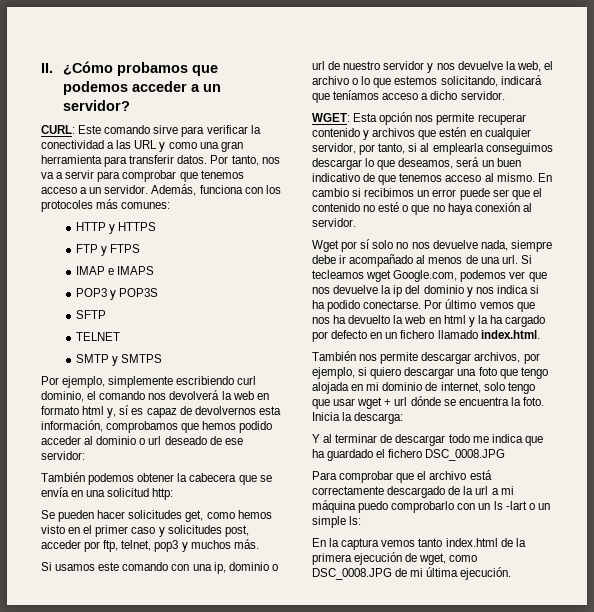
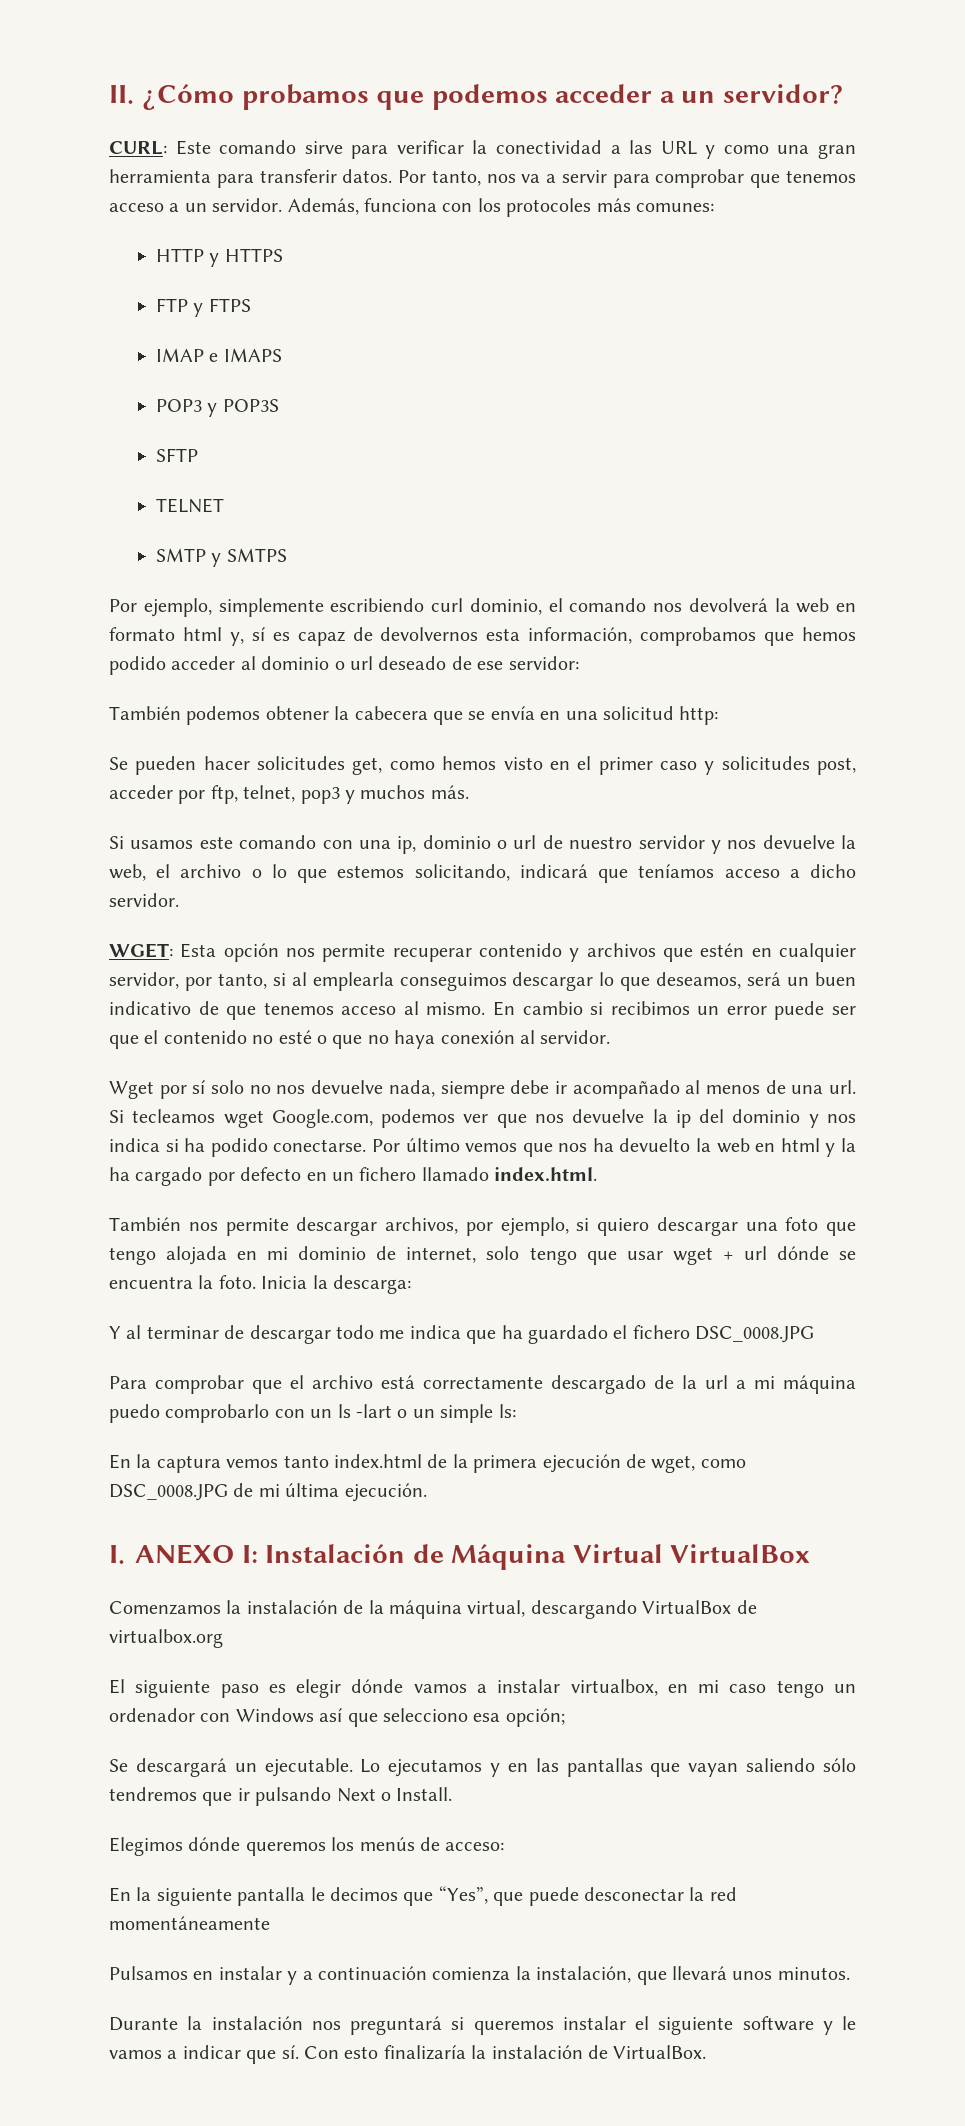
+ I. ANEXO I: Instalación de Máquina Virtual VirtualBox
+ Comenzamos la instalación de la máquina virtual, descargando VirtualBox de virtualbox.org
+ El siguiente paso es elegir dónde vamos a instalar virtualbox, en mi caso tengo un ordenador con Windows así que selecciono esa opción;
+ Se descargará un ejecutable. Lo ejecutamos y en las pantallas que vayan saliendo sólo tendremos que ir pulsando Next o Install.
+ Elegimos dónde queremos los menús de acceso:
+ En la siguiente pantalla le decimos que “Yes”, que puede desconectar la red momentáneamente
+ Pulsamos en instalar y a continuación comienza la instalación, que llevará unos minutos.
+ Durante la instalación nos preguntará si queremos instalar el siguiente software y le vamos a indicar que sí. Con esto finalizaría la instalación de VirtualBox.

